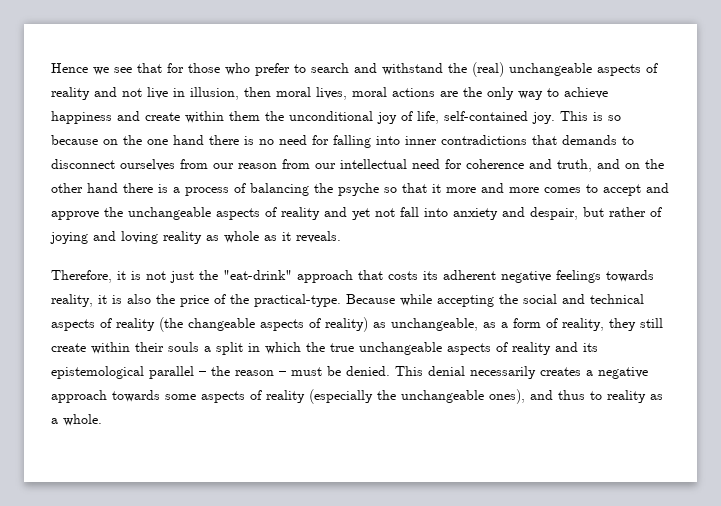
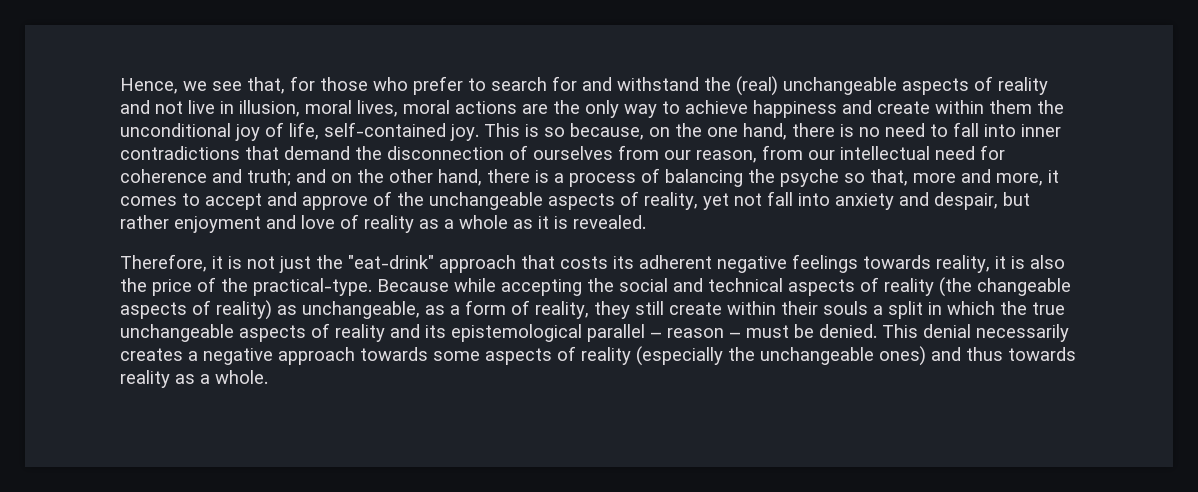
- Hence we see that for those who prefer to search and withstand the (real) unchangeable aspects of reality and not live in illusion, then moral lives, moral actions are the only way to achieve happiness and create within them the unconditional joy of life, self-contained joy.
+ Hence, we see that, for those who prefer to search for and withstand the (real) unchangeable aspects of reality and not live in illusion, moral lives, moral actions are the only way to achieve happiness and create within them the unconditional joy of life, self-contained joy.
- This is so because on the one hand there is no need for falling into inner contradictions that demands to disconnect ourselves from our reason from our intellectual need for coherence and truth, and on the other hand there is a process of balancing the psyche so that it more and more comes to accept and approve the unchangeable aspects of reality and yet not fall into anxiety and despair, but rather of joying and loving reality as whole as it reveals.
+ This is so because, on the one hand, there is no need to fall into inner contradictions that demand the disconnection of ourselves from our reason, from our intellectual need for coherence and truth; and on the other hand, there is a process of balancing the psyche so that, more and more, it comes to accept and approve of the unchangeable aspects of reality, yet not fall into anxiety and despair, but rather enjoyment and love of reality as a whole as it is revealed.
- Because while accepting the social and technical aspects of reality (the changeable aspects of reality) as unchangeable, as a form of reality, they still create within their souls a split in which the true unchangeable aspects of reality and its epistemological parallel – the reason – must be denied.
+ Because while accepting the social and technical aspects of reality (the changeable aspects of reality) as unchangeable, as a form of reality, they still create within their souls a split in which the true unchangeable aspects of reality and its epistemological parallel – reason – must be denied.
- This denial necessarily creates a negative approach towards some aspects of reality (especially the unchangeable ones), and thus to reality as a whole.
+ This denial necessarily creates a negative approach towards some aspects of reality (especially the unchangeable ones) and thus towards reality as a whole.

